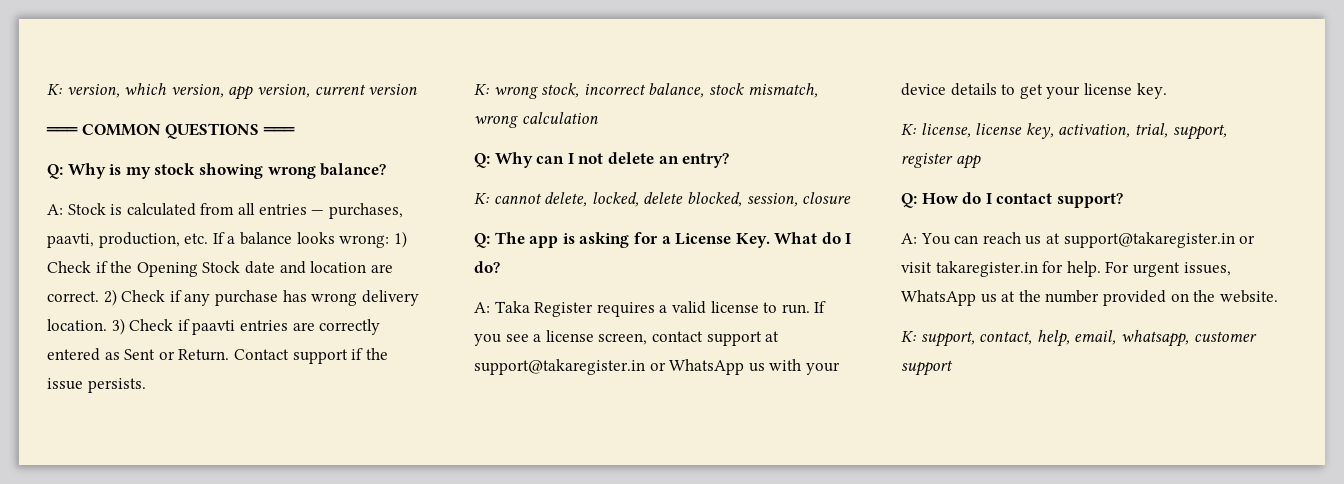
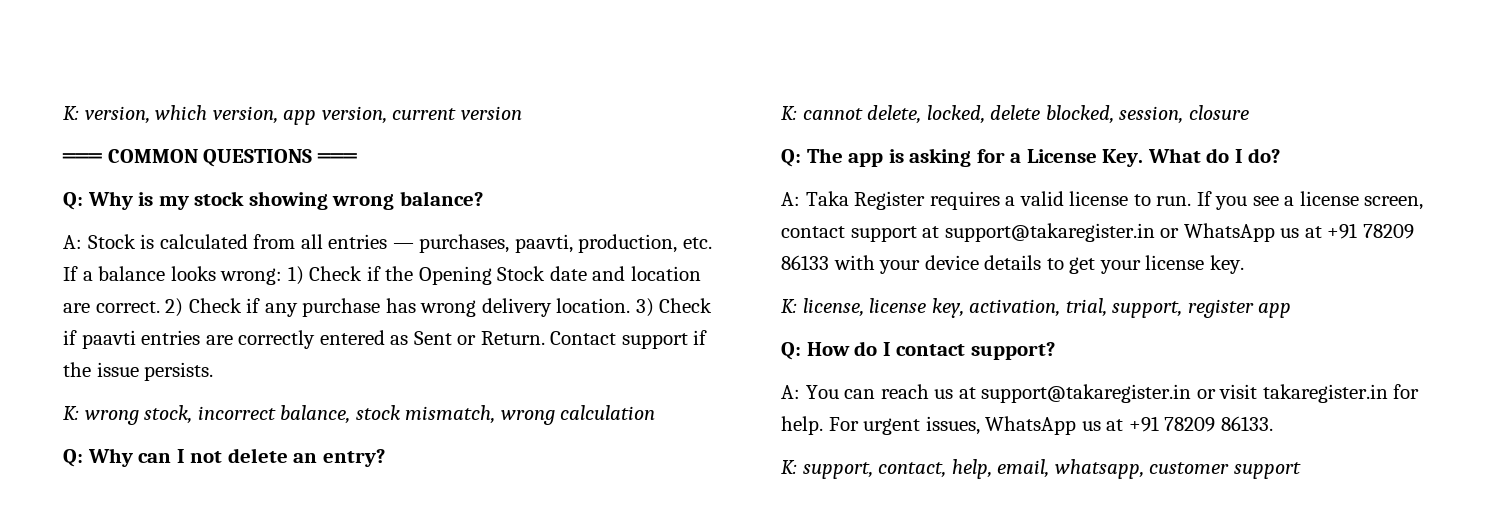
- If you see a license screen, contact support at support@takaregister.in or WhatsApp us with your device details to get your license key.
+ If you see a license screen, contact support at support@takaregister.in or WhatsApp us at +91 78209 86133 with your device details to get your license key.
- For urgent issues, WhatsApp us at the number provided on the website.
+ For urgent issues, WhatsApp us at +91 78209 86133.

